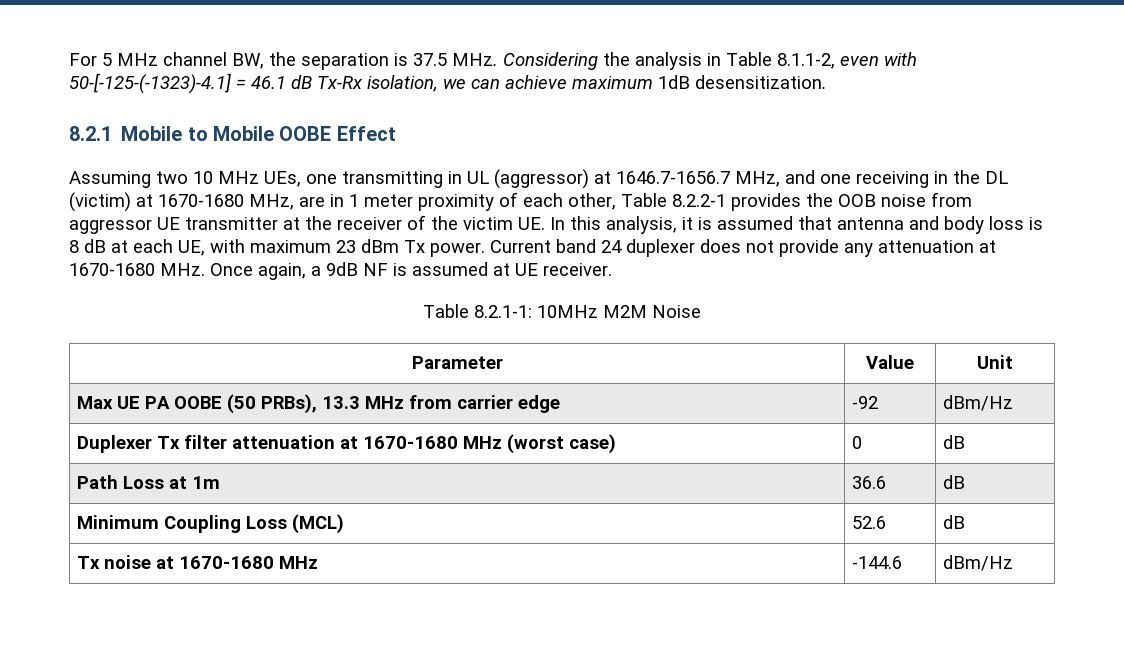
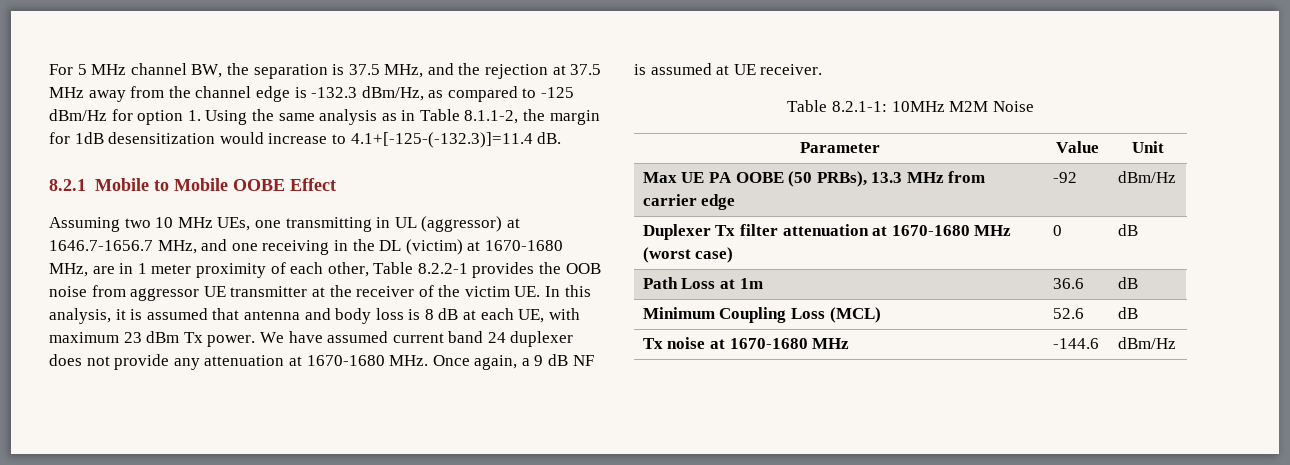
- For 5 MHz channel BW, the separation is 37.5 MHz. Considering the analysis in Table 8.1.1-2, even with 50-[-125-(-1323)-4.1] = 46.1 dB Tx-Rx isolation, we can achieve maximum 1dB desensitization.
+ For 5 MHz channel BW, the separation is 37.5 MHz, and the rejection at 37.5 MHz away from the channel edge is -132.3 dBm/Hz, as compared to -125 dBm/Hz for option 1. Using the same analysis as in Table 8.1.1-2, the margin for 1dB desensitization would increase to 4.1+[-125-(-132.3)]=11.4 dB.
- Current band 24 duplexer does not provide any attenuation at 1670-1680 MHz. Once again, a 9dB NF is assumed at UE receiver.
+ We have assumed current band 24 duplexer does not provide any attenuation at 1670-1680 MHz. Once again, a 9 dB NF is assumed at UE receiver.

